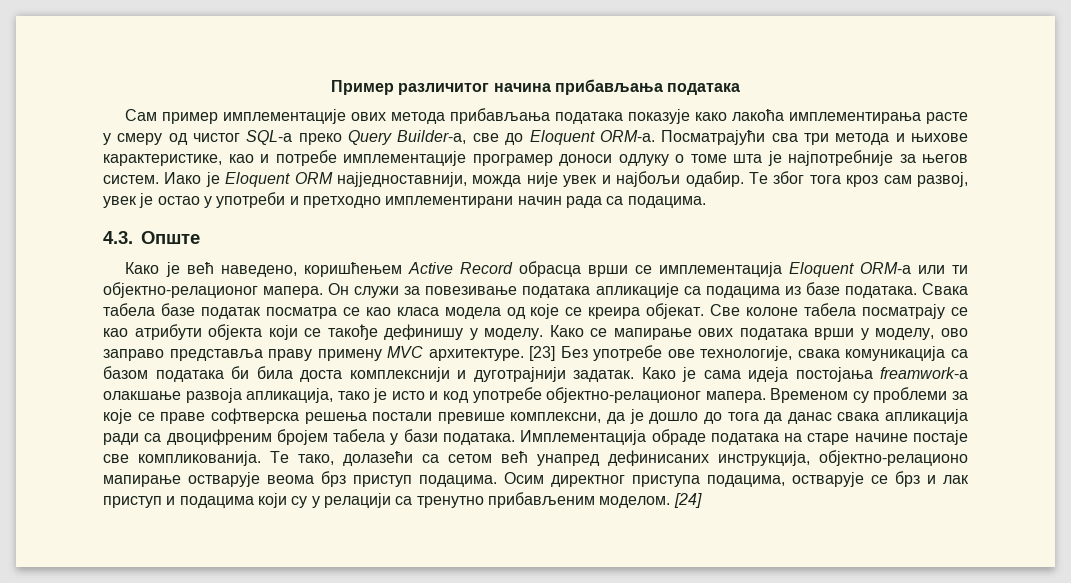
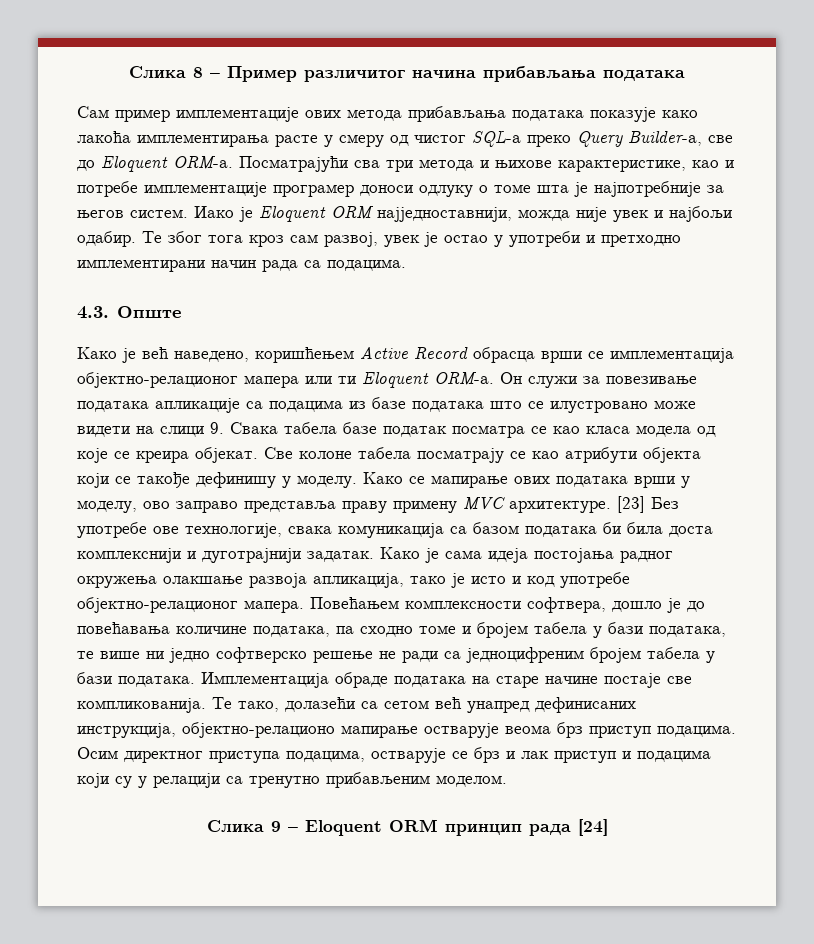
- Пример различитог начина прибављања података
+ Слика 8 – Пример различитог начина прибављања података
- Како је већ наведено, коришћењем Active Record обрасца врши се имплементација Eloquent ORM-а или ти објектно-релационог мапера.
+ Како је већ наведено, коришћењем Active Record обрасца врши се имплементација објектно-релационог мапера или ти Eloquent ORM-а.
- Он служи за повезивање података апликације са подацима из базе података. Свака табела базе податак посматра се као класа модела од које се креира објекат.
+ Он служи за повезивање података апликације са подацима из базе података што се илустровано може видети на слици 9. Свака табела базе податак посматра се као класа модела од које се креира објекат.
- Како је сама идеја постојања freamwork-а олакшање развоја апликација, тако је исто и код употребе објектно-релационог мапера.
+ Како је сама идеја постојања радног окружења олакшање развоја апликација, тако је исто и код употребе објектно-релационог мапера.
- Временом су проблеми за које се праве софтверска решења постали превише комплексни, да је дошло до тога да данас свака апликација ради са двоцифреним бројем табела у бази података.
+ Повећањем комплексности софтвера, дошло је до повећавања количине података, па сходно томе и бројем табела у бази података, те више ни једно софтверско решење не ради са једноцифреним бројем табела у бази података.
- Осим директног приступа подацима, остварује се брз и лак приступ и подацима који су у релацији са тренутно прибављеним моделом. [24]
+ Осим директног приступа подацима, остварује се брз и лак приступ и подацима који су у релацији са тренутно прибављеним моделом.
+ Слика 9 – Eloquent ORM принцип рада [24]

